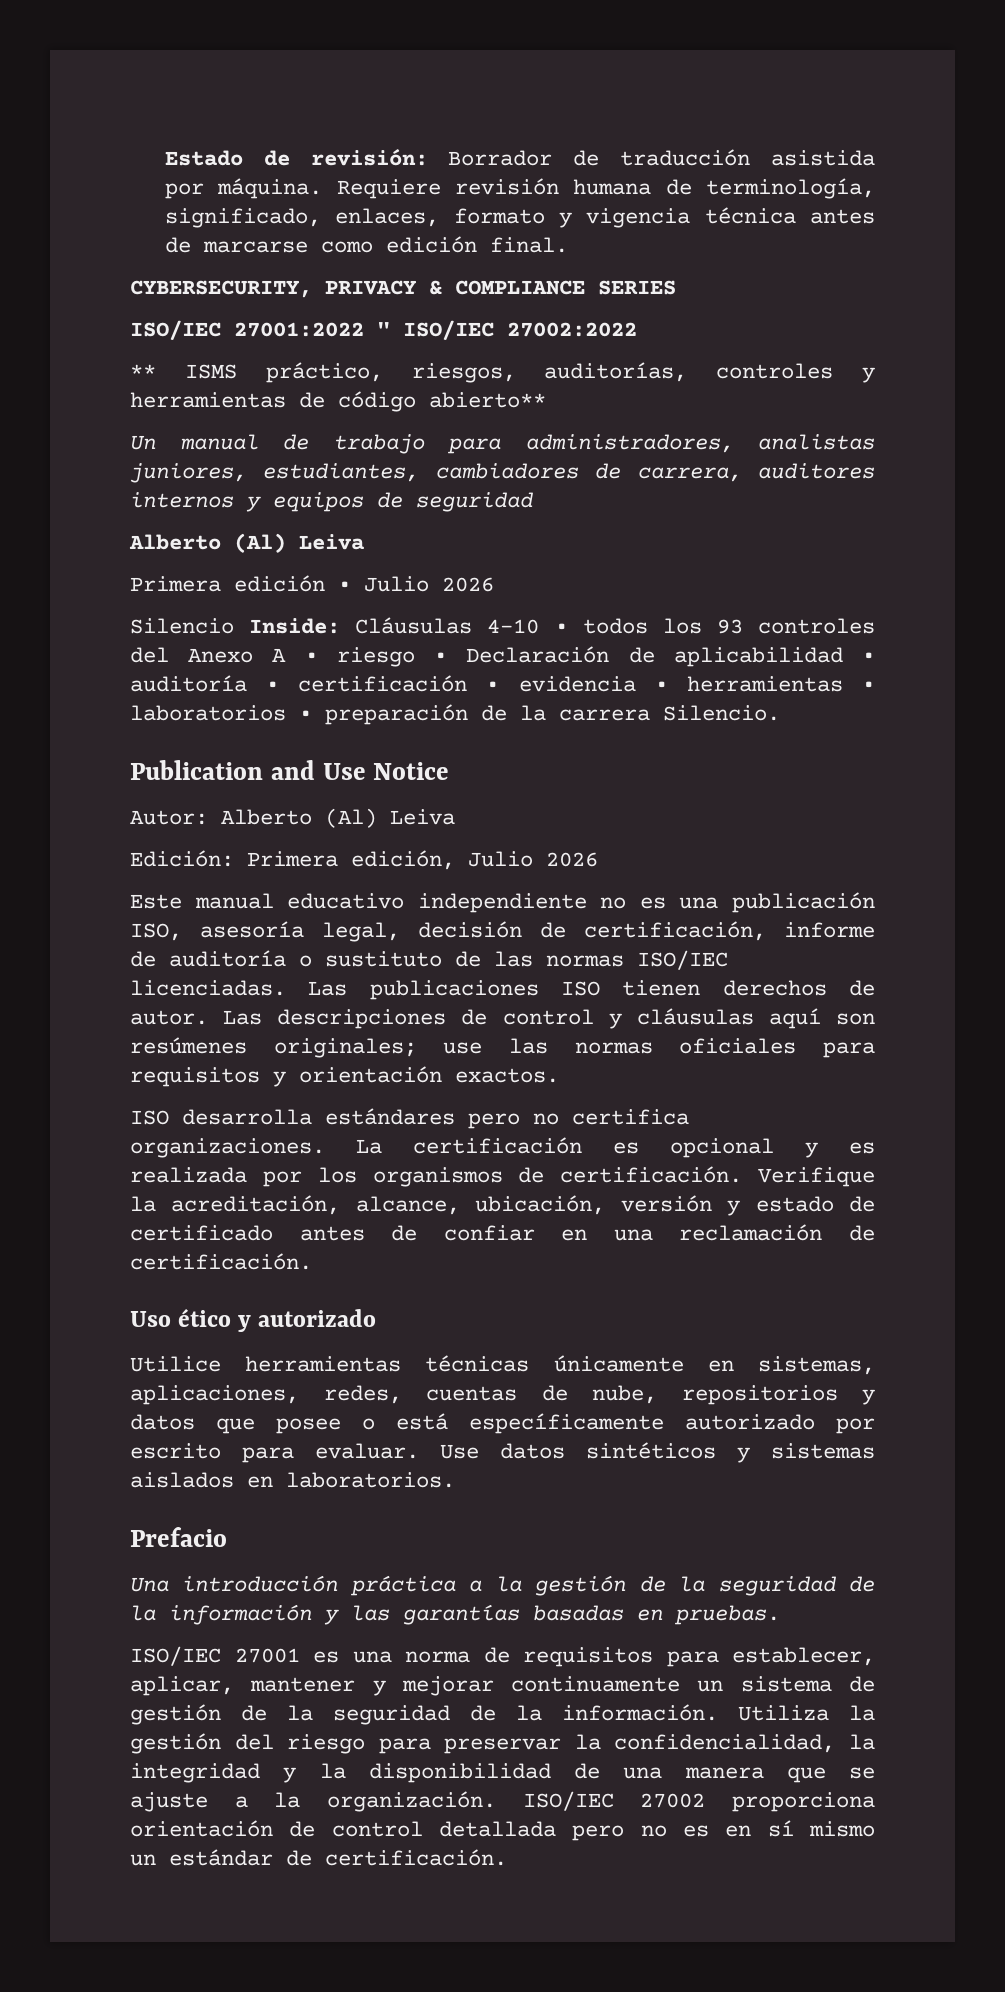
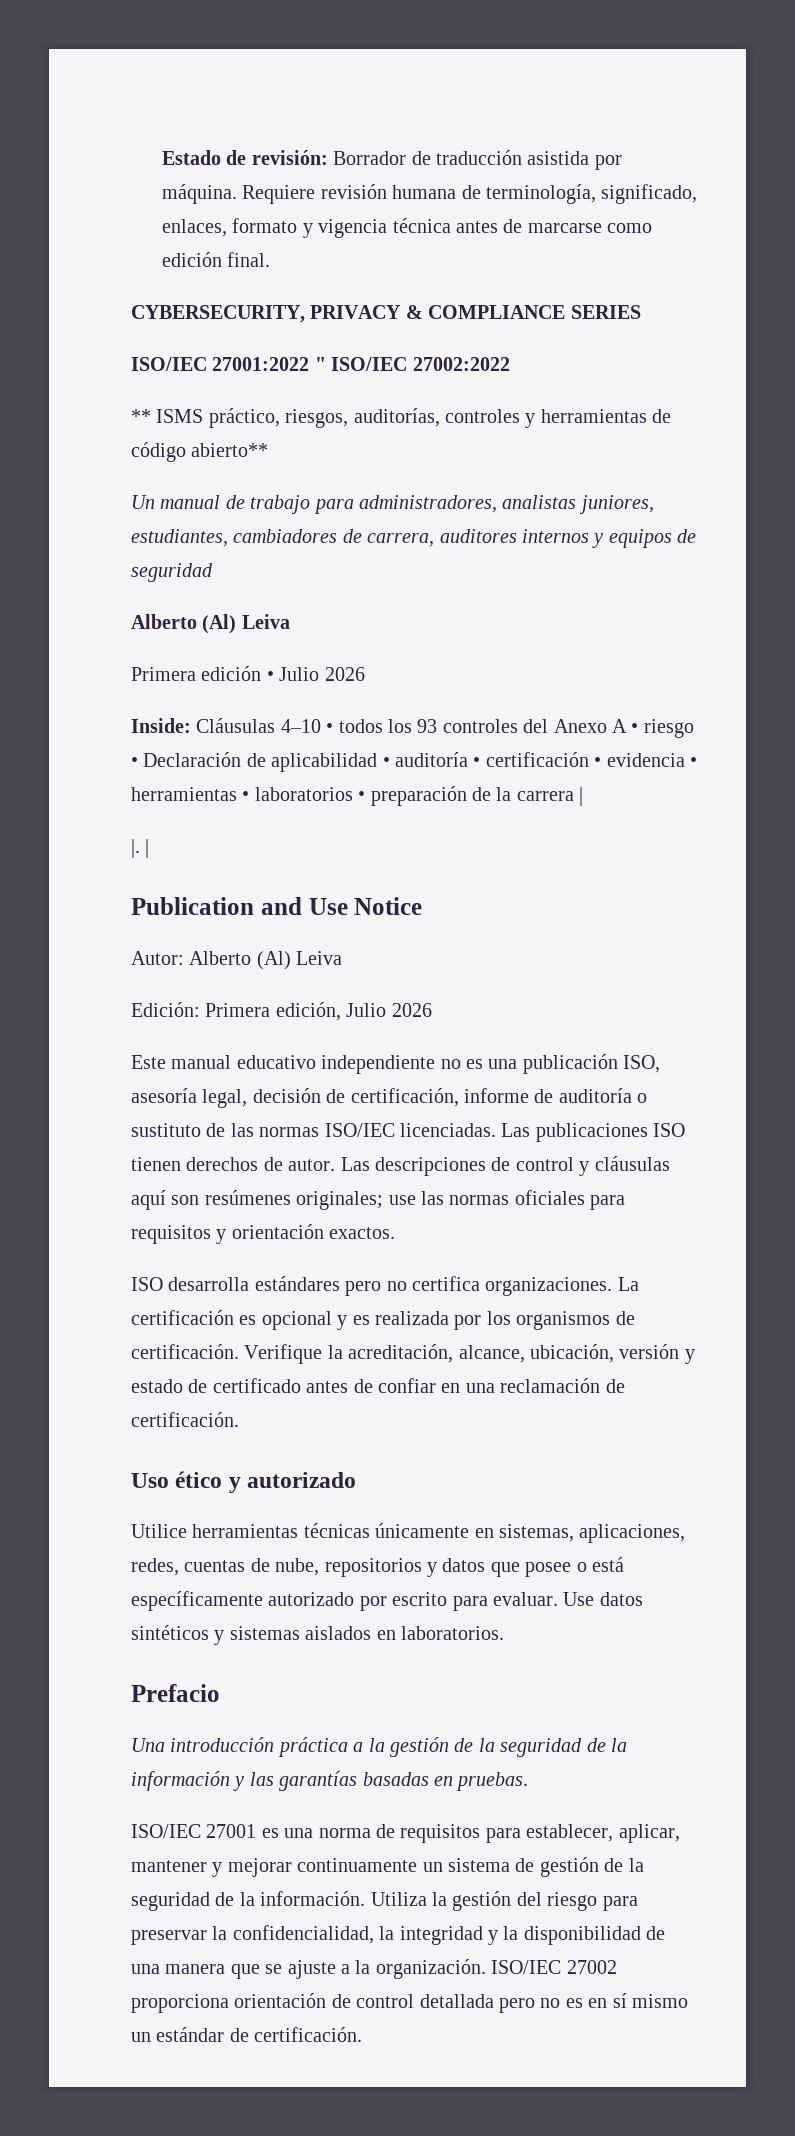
- Silencio Inside: Cláusulas 4–10 • todos los 93 controles del Anexo A • riesgo • Declaración de aplicabilidad • auditoría • certificación • evidencia • herramientas • laboratorios • preparación de la carrera Silencio.
+ Inside: Cláusulas 4–10 • todos los 93 controles del Anexo A • riesgo • Declaración de aplicabilidad • auditoría • certificación • evidencia • herramientas • laboratorios • preparación de la carrera |
+ |. |

